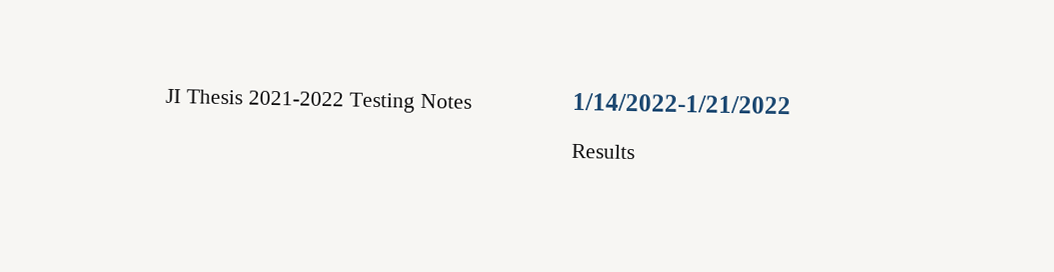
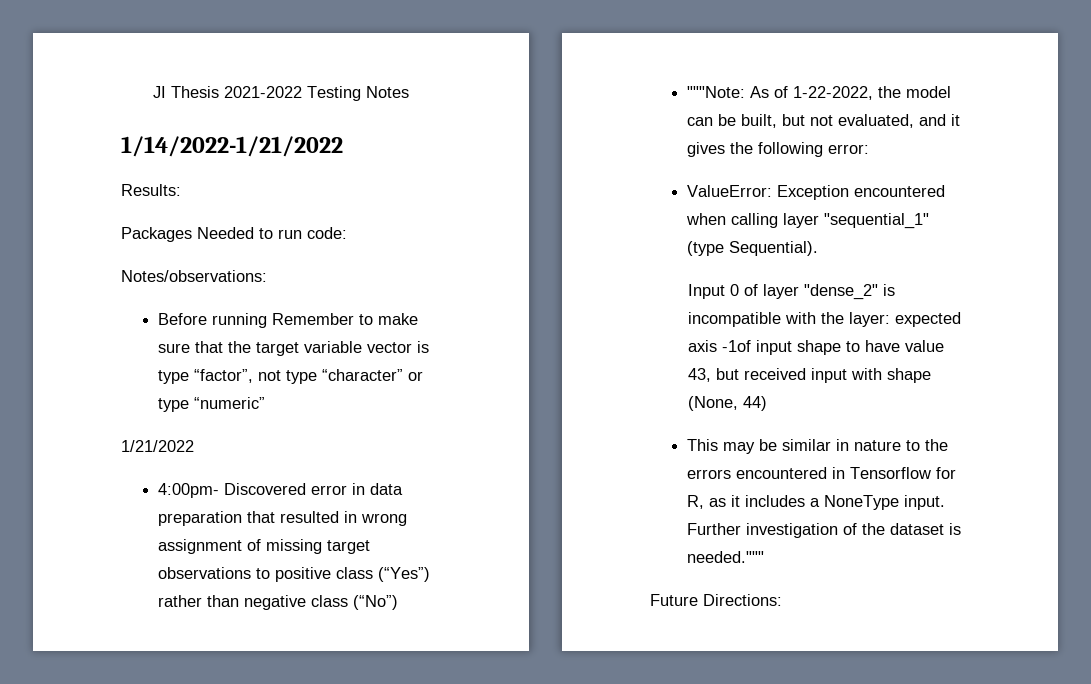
- Results
+ Results:
+ Packages Needed to run code:
+ Notes/observations:
+ Before running Remember to make sure that the target variable vector is type “factor”, not type “character” or type “numeric”
+ 1/21/2022
+ 4:00pm- Discovered error in data preparation that resulted in wrong assignment of missing target observations to positive class (“Yes”) rather than negative class (“No”)
+ """Note: As of 1-22-2022, the model can be built, but not evaluated, and it gives the following error:
+ ValueError: Exception encountered when calling layer "sequential_1" (type Sequential).
+ Input 0 of layer "dense_2" is incompatible with the layer: expected axis -1of input shape to have value 43, but received input with shape (None, 44)
+ This may be similar in nature to the errors encountered in Tensorflow for R, as it includes a NoneType input. Further investigation of the dataset is needed."""
+ Future Directions:

